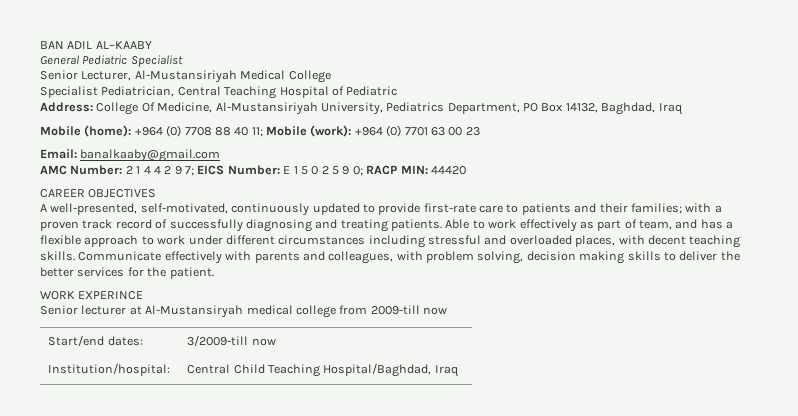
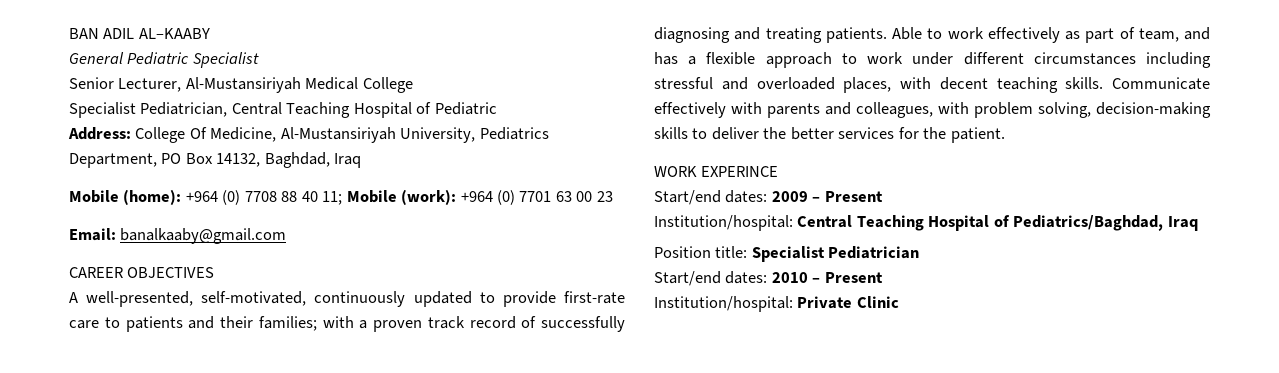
- AMC Number: 2 1 4 4 2 9 7; EICS Number: E 1 5 0 2 5 9 0; RACP MIN: 44420
- Communicate effectively with parents and colleagues, with problem solving, decision making skills to deliver the better services for the patient.
+ Communicate effectively with parents and colleagues, with problem solving, decision-making skills to deliver the better services for the patient.
- Senior lecturer at Al-Mustansiryah medical college from 2009-till now
- Start/end dates: | 3/2009-till now
- Institution/hospital: | Central Child Teaching Hospital/Baghdad, Iraq
+ Start/end dates: 2009 – Present
+ Institution/hospital: Central Teaching Hospital of Pediatrics/Baghdad, Iraq
+ Position title: Specialist Pediatrician
+ Start/end dates: 2010 – Present
+ Institution/hospital: Private Clinic

